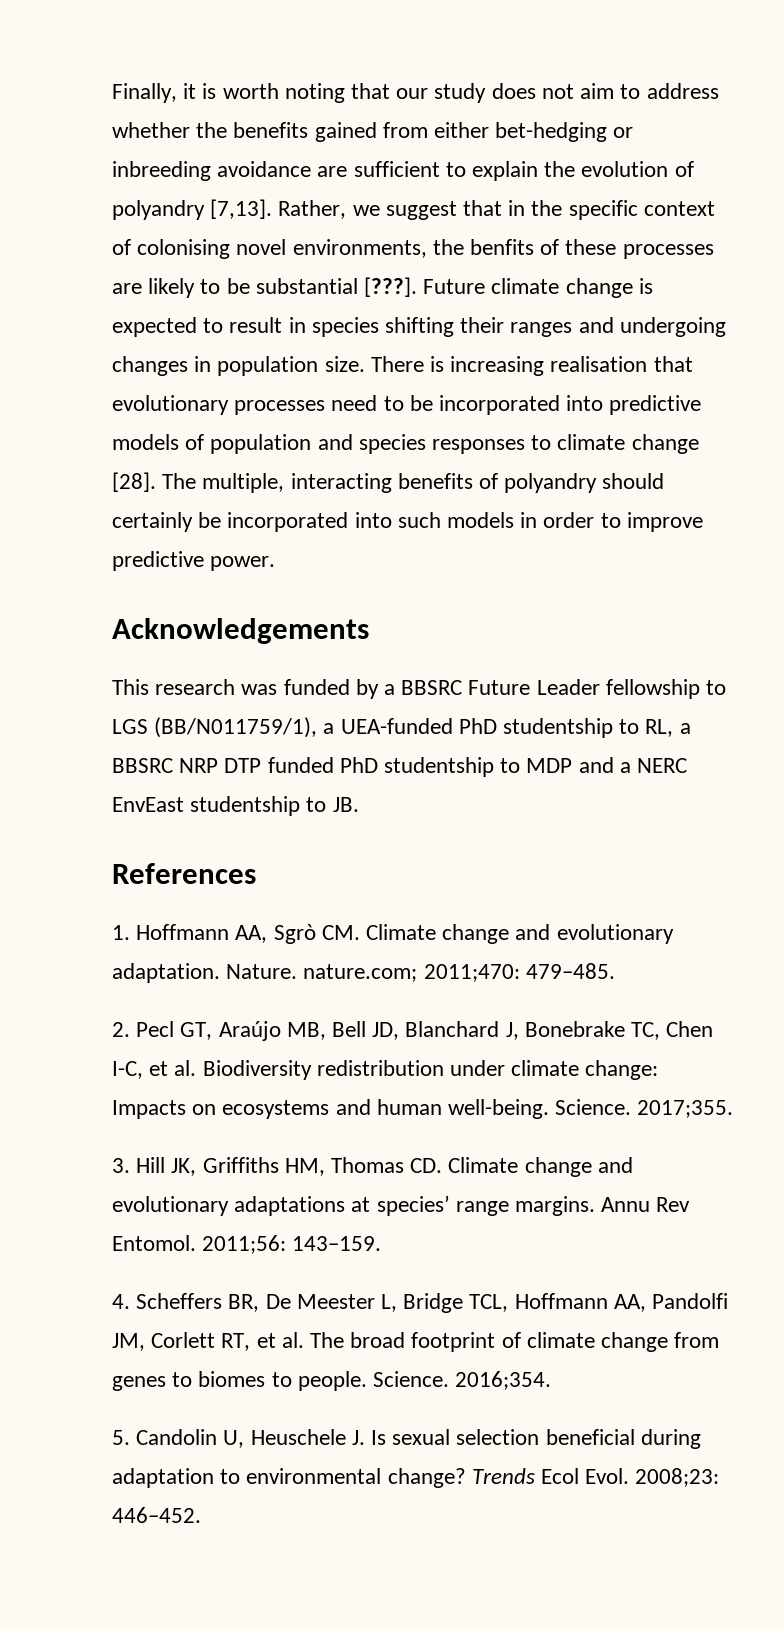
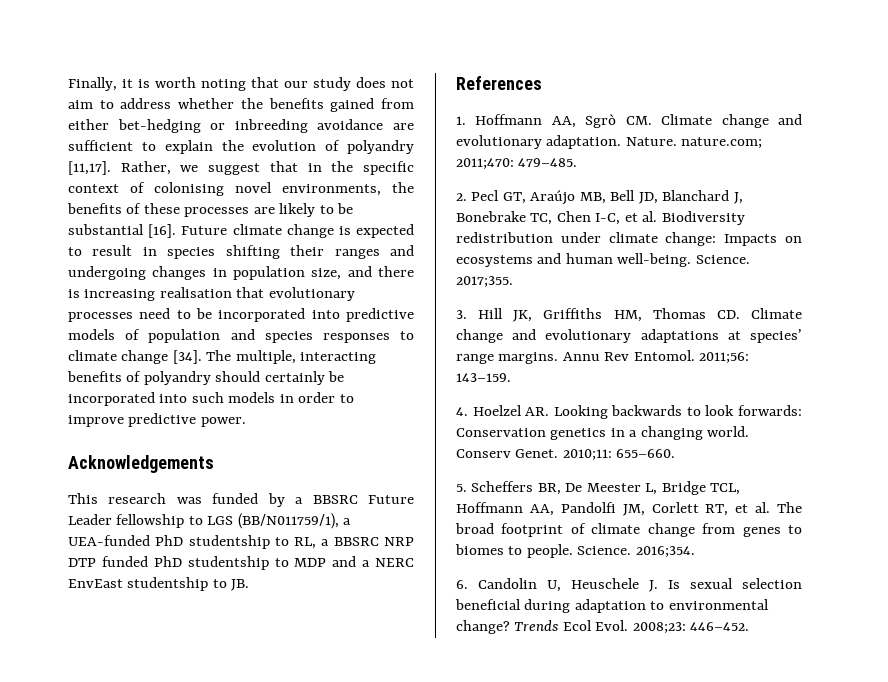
- Finally, it is worth noting that our study does not aim to address whether the benefits gained from either bet-hedging or inbreeding avoidance are sufficient to explain the evolution of polyandry [7,13].
+ Finally, it is worth noting that our study does not aim to address whether the benefits gained from either bet-hedging or inbreeding avoidance are sufficient to explain the evolution of polyandry [11,17].
- Rather, we suggest that in the specific context of colonising novel environments, the benfits of these processes are likely to be substantial [???].
+ Rather, we suggest that in the specific context of colonising novel environments, the benefits of these processes are likely to be substantial [16].
- Future climate change is expected to result in species shifting their ranges and undergoing changes in population size. There is increasing realisation that evolutionary processes need to be incorporated into predictive models of population and species responses to climate change [28].
+ Future climate change is expected to result in species shifting their ranges and undergoing changes in population size, and there is increasing realisation that evolutionary processes need to be incorporated into predictive models of population and species responses to climate change [34].
- 4. Scheffers BR, De Meester L, Bridge TCL, Hoffmann AA, Pandolfi JM, Corlett RT, et al. The broad footprint of climate change from genes to biomes to people.
+ 4. Hoelzel AR. Looking backwards to look forwards: Conservation genetics in a changing world. Conserv Genet. 2010;11: 655–660.
+ 5. Scheffers BR, De Meester L, Bridge TCL, Hoffmann AA, Pandolfi JM, Corlett RT, et al. The broad footprint of climate change from genes to biomes to people.
- 5. Candolin U, Heuschele J. Is sexual selection beneficial during adaptation to environmental change?
+ 6. Candolin U, Heuschele J. Is sexual selection beneficial during adaptation to environmental change?

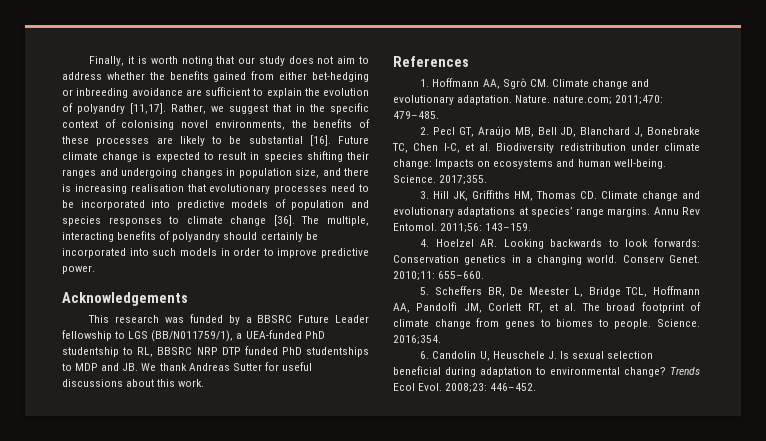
- Future climate change is expected to result in species shifting their ranges and undergoing changes in population size, and there is increasing realisation that evolutionary processes need to be incorporated into predictive models of population and species responses to climate change [34].
+ Future climate change is expected to result in species shifting their ranges and undergoing changes in population size, and there is increasing realisation that evolutionary processes need to be incorporated into predictive models of population and species responses to climate change [36].
- This research was funded by a BBSRC Future Leader fellowship to LGS (BB/N011759/1), a UEA-funded PhD studentship to RL, a BBSRC NRP DTP funded PhD studentship to MDP and a NERC EnvEast studentship to JB.
+ This research was funded by a BBSRC Future Leader fellowship to LGS (BB/N011759/1), a UEA-funded PhD studentship to RL, BBSRC NRP DTP funded PhD studentships to MDP and JB. We thank Andreas Sutter for useful discussions about this work.

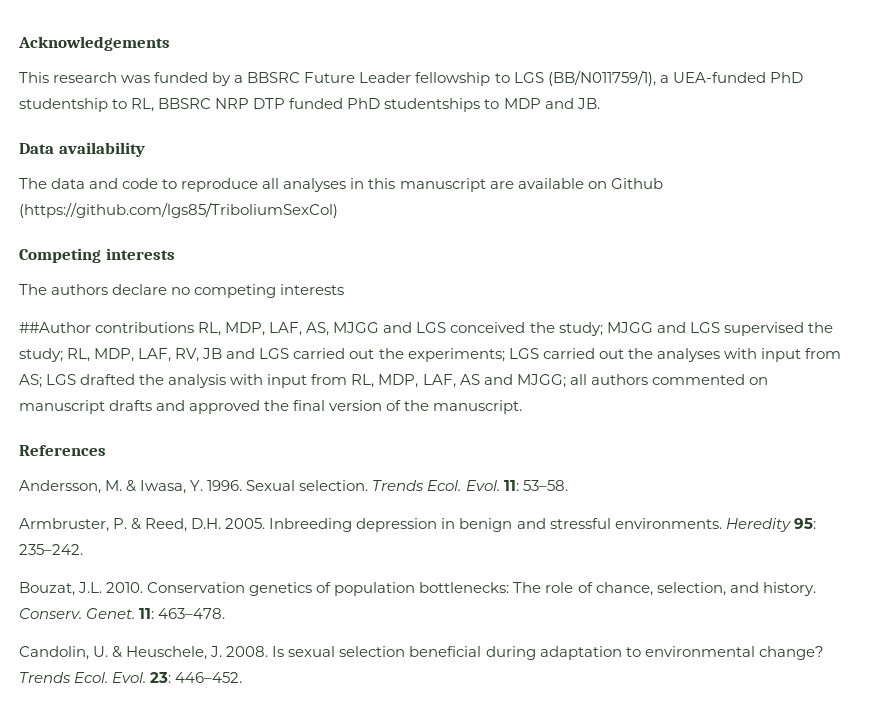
- Finally, it is worth noting that our study does not aim to address whether the benefits gained from either bet-hedging or inbreeding avoidance are sufficient to explain the evolution of polyandry [11,17]. Rather, we suggest that in the specific context of colonising novel environments, the benefits of these processes are likely to be substantial [16]. Future climate change is expected to result in species shifting their ranges and undergoing changes in population size, and there is increasing realisation that evolutionary processes need to be incorporated into predictive models of population and species responses to climate change [36]. The multiple, interacting benefits of polyandry should certainly be incorporated into such models in order to improve predictive power.
- This research was funded by a BBSRC Future Leader fellowship to LGS (BB/N011759/1), a UEA-funded PhD studentship to RL, BBSRC NRP DTP funded PhD studentships to MDP and JB. We thank Andreas Sutter for useful discussions about this work.
+ This research was funded by a BBSRC Future Leader fellowship to LGS (BB/N011759/1), a UEA-funded PhD studentship to RL, BBSRC NRP DTP funded PhD studentships to MDP and JB.
+ Data availability
+ The data and code to reproduce all analyses in this manuscript are available on Github (https://github.com/lgs85/TriboliumSexCol)
+ Competing interests
+ The authors declare no competing interests
+ ##Author contributions RL, MDP, LAF, AS, MJGG and LGS conceived the study; MJGG and LGS supervised the study; RL, MDP, LAF, RV, JB and LGS carried out the experiments; LGS carried out the analyses with input from AS; LGS drafted the analysis with input from RL, MDP, LAF, AS and MJGG; all authors commented on manuscript drafts and approved the final version of the manuscript.
  References
- 1. Hoffmann AA, Sgrò CM. Climate change and evolutionary adaptation. Nature. nature.com; 2011;470: 479–485.
- 2. Pecl GT, Araújo MB, Bell JD, Blanchard J, Bonebrake TC, Chen I-C, et al. Biodiversity redistribution under climate change: Impacts on ecosystems and human well-being. Science. 2017;355.
- 3. Hill JK, Griffiths HM, Thomas CD. Climate change and evolutionary adaptations at species’ range margins. Annu Rev Entomol. 2011;56: 143–159.
- 4. Hoelzel AR. Looking backwards to look forwards: Conservation genetics in a changing world. Conserv Genet. 2010;11: 655–660.
- 5. Scheffers BR, De Meester L, Bridge TCL, Hoffmann AA, Pandolfi JM, Corlett RT, et al. The broad footprint of climate change from genes to biomes to people. Science. 2016;354.
- 6. Candolin U, Heuschele J. Is sexual selection beneficial during adaptation to environmental change?
+ Andersson, M. & Iwasa, Y. 1996. Sexual selection. Trends Ecol. Evol. 11: 53–58.
+ Armbruster, P. & Reed, D.H. 2005. Inbreeding depression in benign and stressful environments. Heredity 95: 235–242.
+ Bouzat, J.L. 2010. Conservation genetics of population bottlenecks: The role of chance, selection, and history. Conserv. Genet. 11: 463–478.
+ Candolin, U. & Heuschele, J. 2008. Is sexual selection beneficial during adaptation to environmental change?
- Trends Ecol Evol. 2008;23: 446–452.
+ Trends Ecol. Evol. 23: 446–452.

